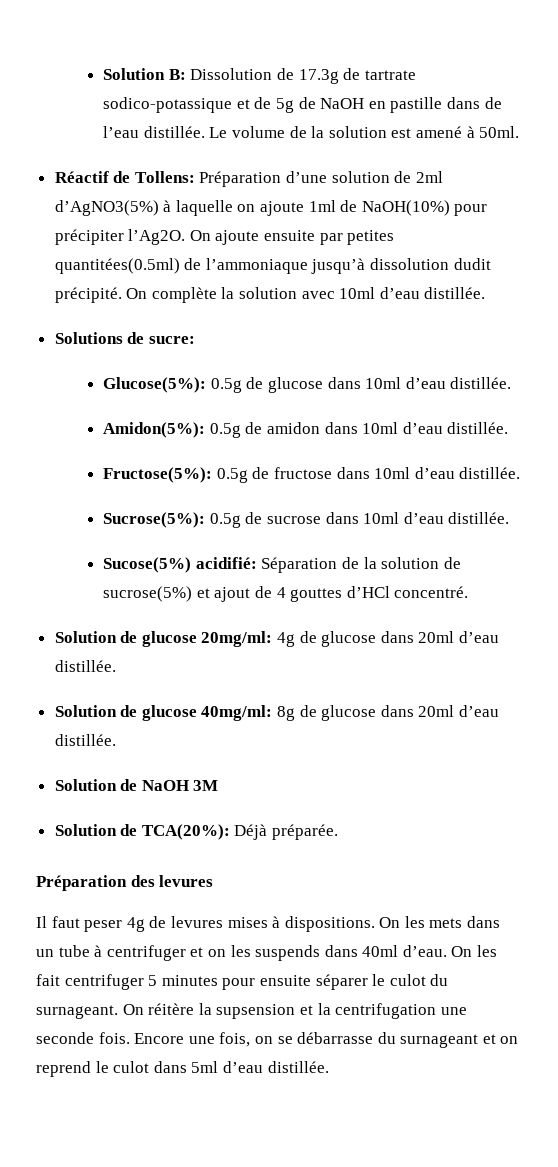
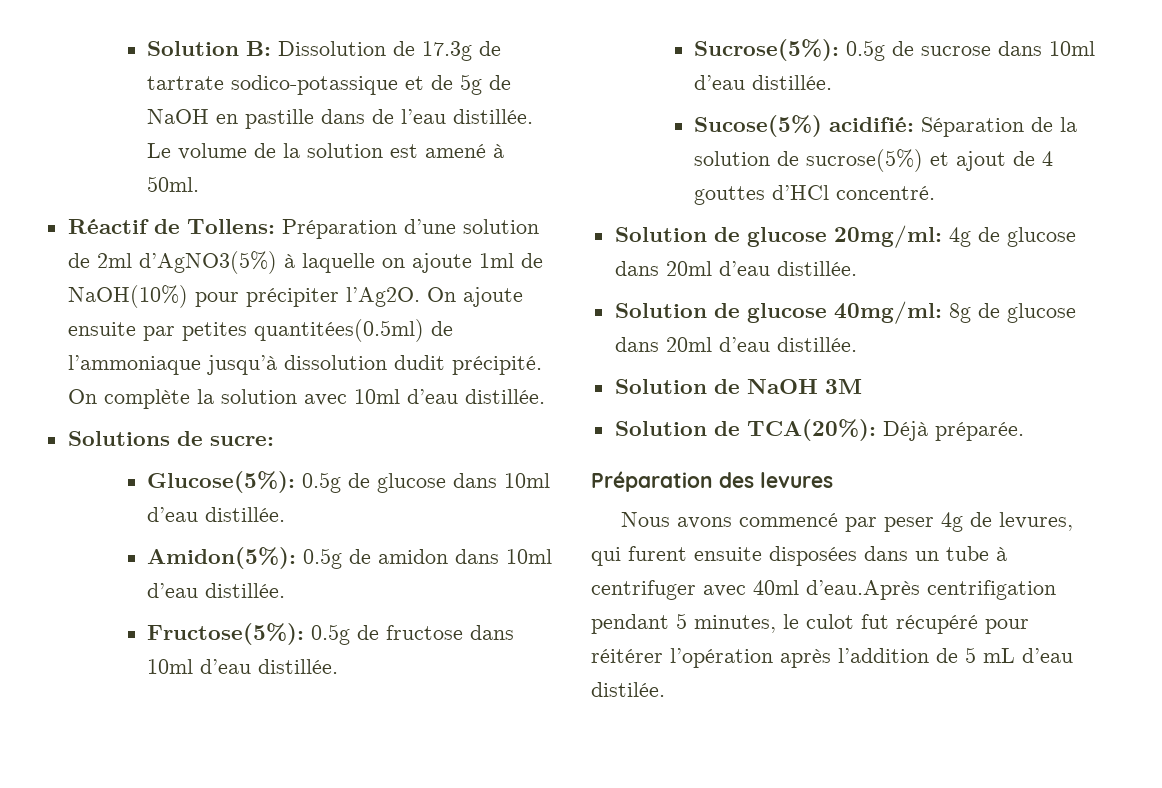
- Il faut peser 4g de levures mises à dispositions. On les mets dans un tube à centrifuger et on les suspends dans 40ml d’eau. On les fait centrifuger 5 minutes pour ensuite séparer le culot du surnageant. On réitère la supsension et la centrifugation une seconde fois. Encore une fois, on se débarrasse du surnageant et on reprend le culot dans 5ml d’eau distillée.
+ Nous avons commencé par peser 4g de levures, qui furent ensuite disposées dans un tube à centrifuger avec 40ml d’eau.Après centrifigation pendant 5 minutes, le culot fut récupéré pour réitérer l’opération après l’addition de 5 mL d’eau distilée.

